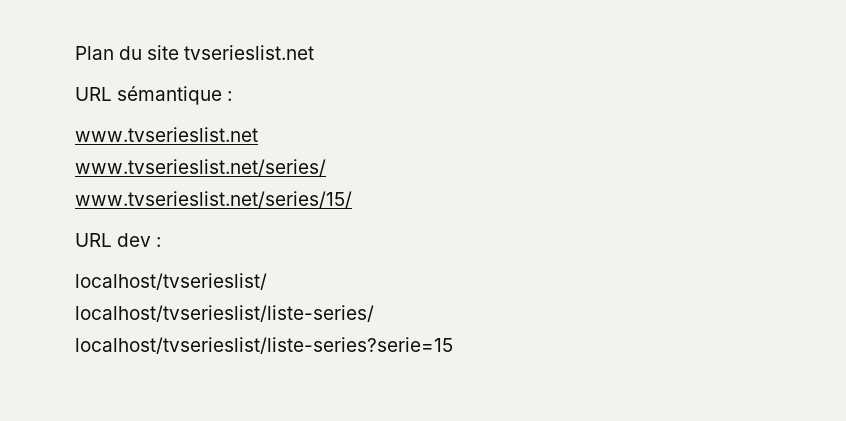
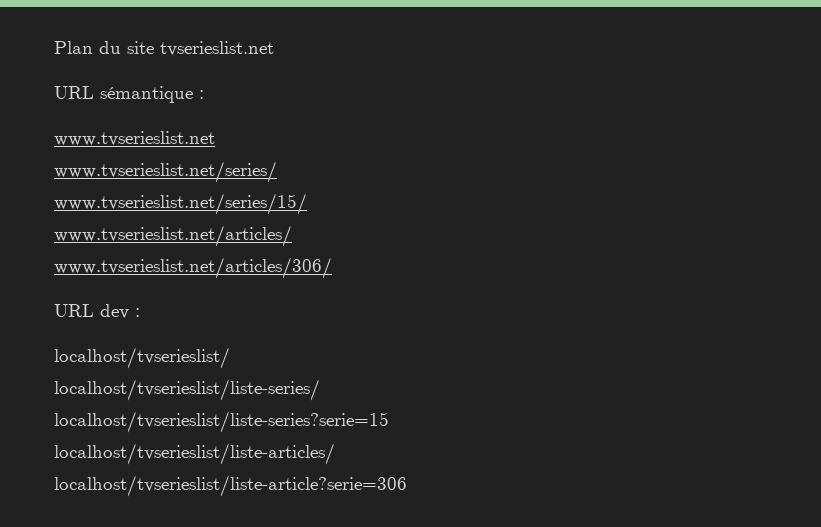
+ www.tvserieslist.net/articles/
+ www.tvserieslist.net/articles/306/
+ localhost/tvserieslist/liste-articles/
+ localhost/tvserieslist/liste-article?serie=306

